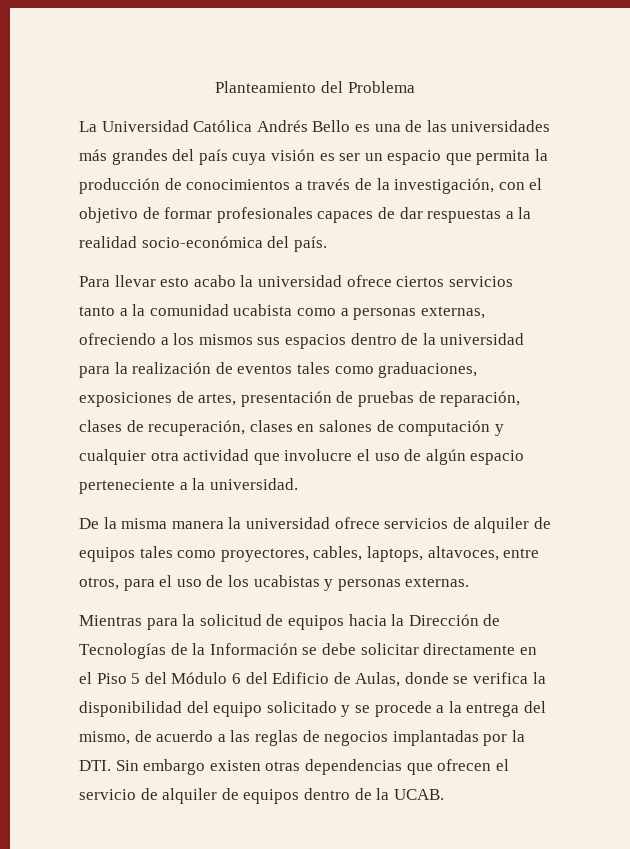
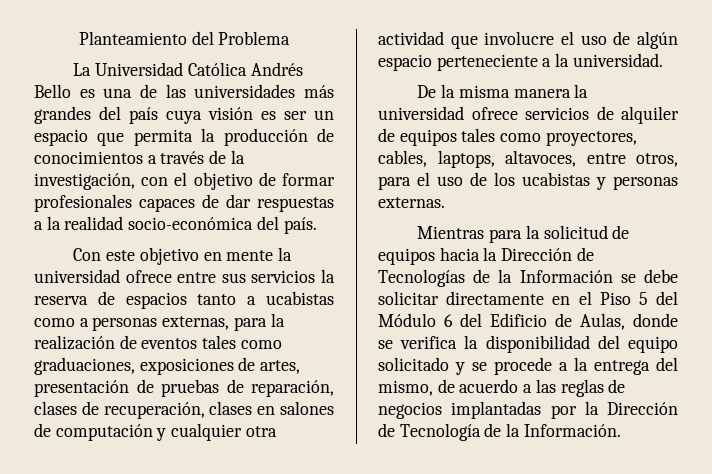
- Para llevar esto acabo la universidad ofrece ciertos servicios tanto a la comunidad ucabista como a personas externas, ofreciendo a los mismos sus espacios dentro de la universidad para la realización de eventos tales como graduaciones, exposiciones de artes, presentación de pruebas de reparación, clases de recuperación, clases en salones de computación y cualquier otra actividad que involucre el uso de algún espacio perteneciente a la universidad.
+ Con este objetivo en mente la universidad ofrece entre sus servicios la reserva de espacios tanto a ucabistas como a personas externas, para la realización de eventos tales como graduaciones, exposiciones de artes, presentación de pruebas de reparación, clases de recuperación, clases en salones de computación y cualquier otra actividad que involucre el uso de algún espacio perteneciente a la universidad.
- Mientras para la solicitud de equipos hacia la Dirección de Tecnologías de la Información se debe solicitar directamente en el Piso 5 del Módulo 6 del Edificio de Aulas, donde se verifica la disponibilidad del equipo solicitado y se procede a la entrega del mismo, de acuerdo a las reglas de negocios implantadas por la DTI. Sin embargo existen otras dependencias que ofrecen el servicio de alquiler de equipos dentro de la UCAB.
+ Mientras para la solicitud de equipos hacia la Dirección de Tecnologías de la Información se debe solicitar directamente en el Piso 5 del Módulo 6 del Edificio de Aulas, donde se verifica la disponibilidad del equipo solicitado y se procede a la entrega del mismo, de acuerdo a las reglas de negocios implantadas por la Dirección de Tecnología de la Información.

